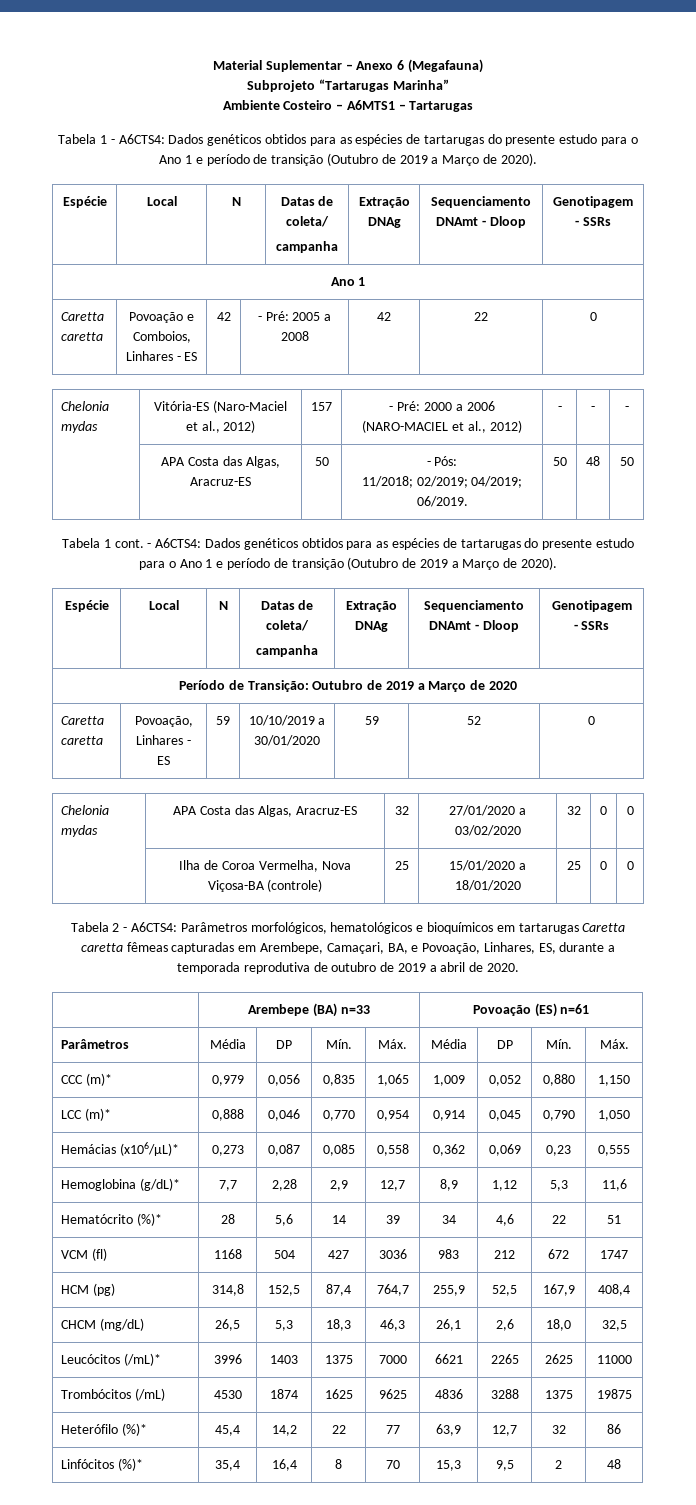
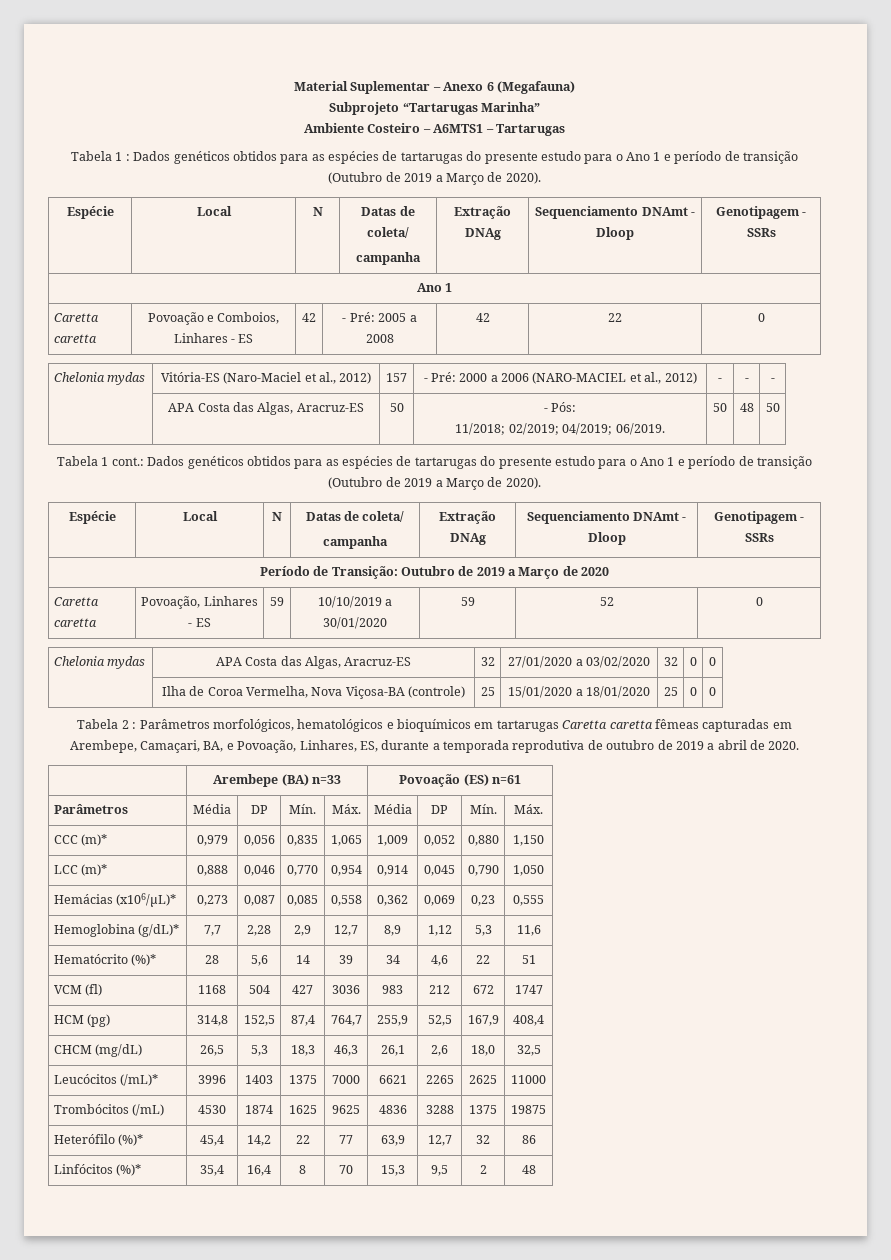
- Tabela 1 - A6CTS4: Dados genéticos obtidos para as espécies de tartarugas do presente estudo para o Ano 1 e período de transição (Outubro de 2019 a Março de 2020).
+ Tabela 1 : Dados genéticos obtidos para as espécies de tartarugas do presente estudo para o Ano 1 e período de transição (Outubro de 2019 a Março de 2020).
- Tabela 1 cont. - A6CTS4: Dados genéticos obtidos para as espécies de tartarugas do presente estudo para o Ano 1 e período de transição (Outubro de 2019 a Março de 2020).
+ Tabela 1 cont.: Dados genéticos obtidos para as espécies de tartarugas do presente estudo para o Ano 1 e período de transição (Outubro de 2019 a Março de 2020).
- Tabela 2 - A6CTS4: Parâmetros morfológicos, hematológicos e bioquímicos em tartarugas Caretta caretta fêmeas capturadas em Arembepe, Camaçari, BA, e Povoação, Linhares, ES, durante a temporada reprodutiva de outubro de 2019 a abril de 2020.
+ Tabela 2 : Parâmetros morfológicos, hematológicos e bioquímicos em tartarugas Caretta caretta fêmeas capturadas em Arembepe, Camaçari, BA, e Povoação, Linhares, ES, durante a temporada reprodutiva de outubro de 2019 a abril de 2020.

